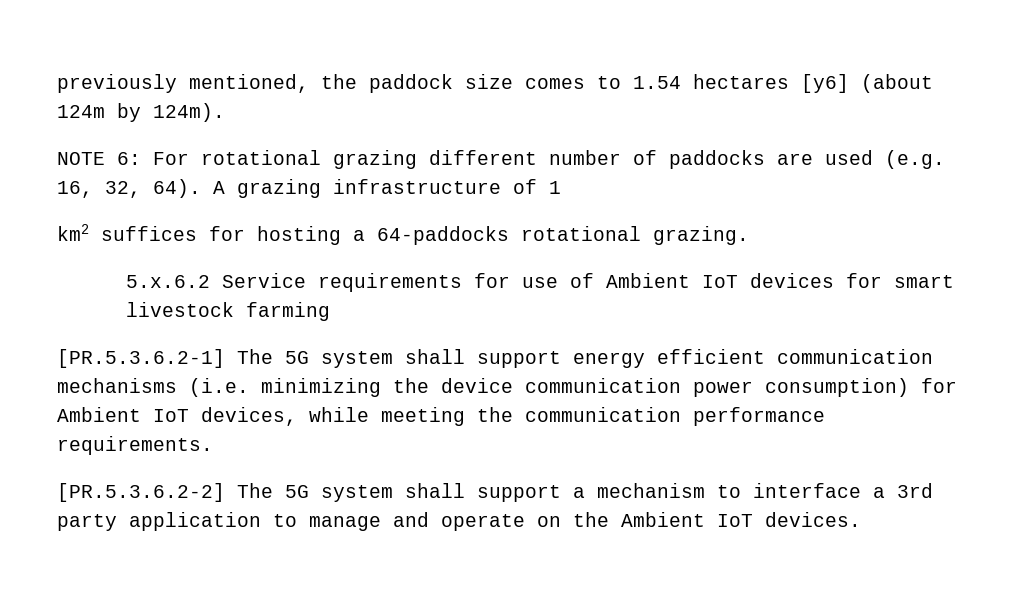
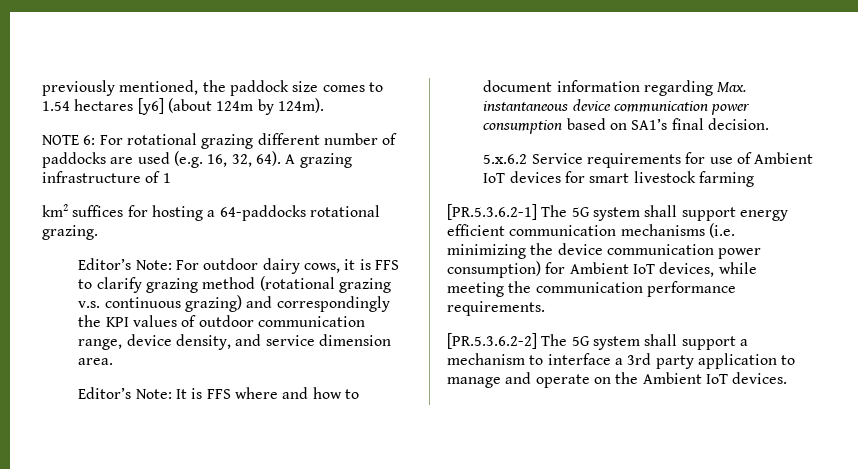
+ Editor’s Note: For outdoor dairy cows, it is FFS to clarify grazing method (rotational grazing v.s. continuous grazing) and correspondingly the KPI values of outdoor communication range, device density, and service dimension area.
+ Editor’s Note: It is FFS where and how to document information regarding Max. instantaneous device communication power consumption based on SA1’s final decision.

